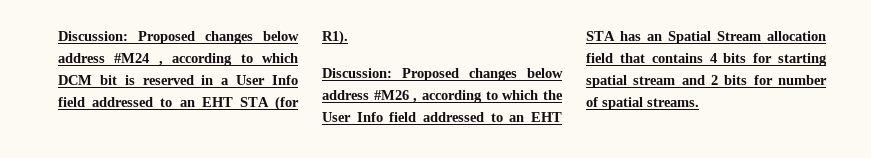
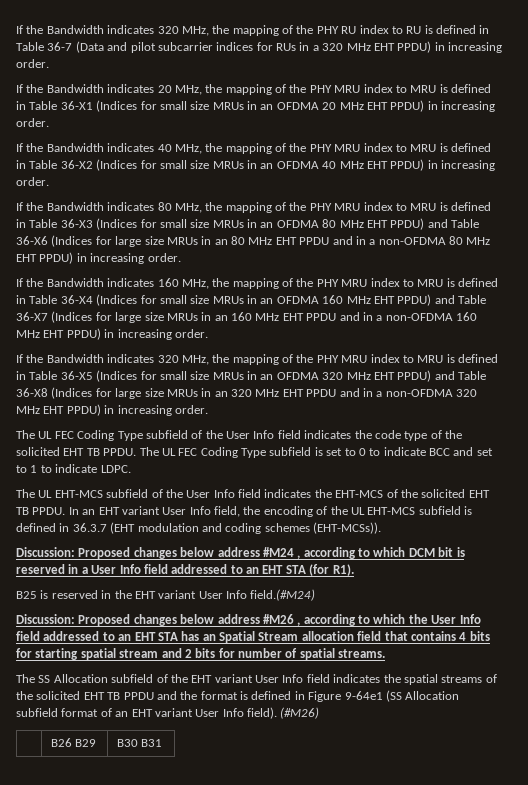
+ If the Bandwidth indicates 320 MHz, the mapping of the PHY RU index to RU is defined in Table 36-7 (Data and pilot subcarrier indices for RUs in a 320 MHz EHT PPDU) in increasing order.
+ If the Bandwidth indicates 20 MHz, the mapping of the PHY MRU index to MRU is defined in Table 36-X1 (Indices for small size MRUs in an OFDMA 20 MHz EHT PPDU) in increasing order.
+ If the Bandwidth indicates 40 MHz, the mapping of the PHY MRU index to MRU is defined in Table 36-X2 (Indices for small size MRUs in an OFDMA 40 MHz EHT PPDU) in increasing order.
+ If the Bandwidth indicates 80 MHz, the mapping of the PHY MRU index to MRU is defined in Table 36-X3 (Indices for small size MRUs in an OFDMA 80 MHz EHT PPDU) and Table 36-X6 (Indices for large size MRUs in an 80 MHz EHT PPDU and in a non-OFDMA 80 MHz EHT PPDU) in increasing order.
+ If the Bandwidth indicates 160 MHz, the mapping of the PHY MRU index to MRU is defined in Table 36-X4 (Indices for small size MRUs in an OFDMA 160 MHz EHT PPDU) and Table 36-X7 (Indices for large size MRUs in an 160 MHz EHT PPDU and in a non-OFDMA 160 MHz EHT PPDU) in increasing order.
+ If the Bandwidth indicates 320 MHz, the mapping of the PHY MRU index to MRU is defined in Table 36-X5 (Indices for small size MRUs in an OFDMA 320 MHz EHT PPDU) and Table 36-X8 (Indices for large size MRUs in an 320 MHz EHT PPDU and in a non-OFDMA 320 MHz EHT PPDU) in increasing order.
+ The UL FEC Coding Type subfield of the User Info field indicates the code type of the solicited EHT TB PPDU. The UL FEC Coding Type subfield is set to 0 to indicate BCC and set to 1 to indicate LDPC.
+ The UL EHT-MCS subfield of the User Info field indicates the EHT-MCS of the solicited EHT TB PPDU. In an EHT variant User Info field, the encoding of the UL EHT-MCS subfield is defined in 36.3.7 (EHT modulation and coding schemes (EHT-MCSs)).
+ B25 is reserved in the EHT variant User Info field.(#M24)
+ The SS Allocation subfield of the EHT variant User Info field indicates the spatial streams of the solicited EHT TB PPDU and the format is defined in Figure 9-64e1 (SS Allocation subfield format of an EHT variant User Info field). (#M26)
+ | B26 B29 | B30 B31

